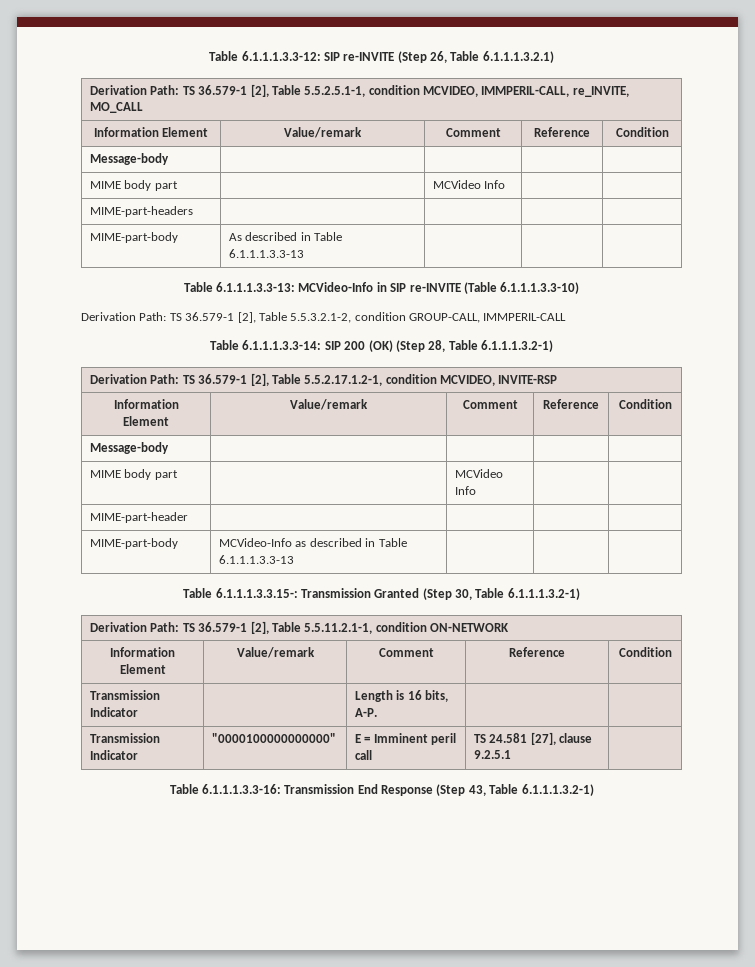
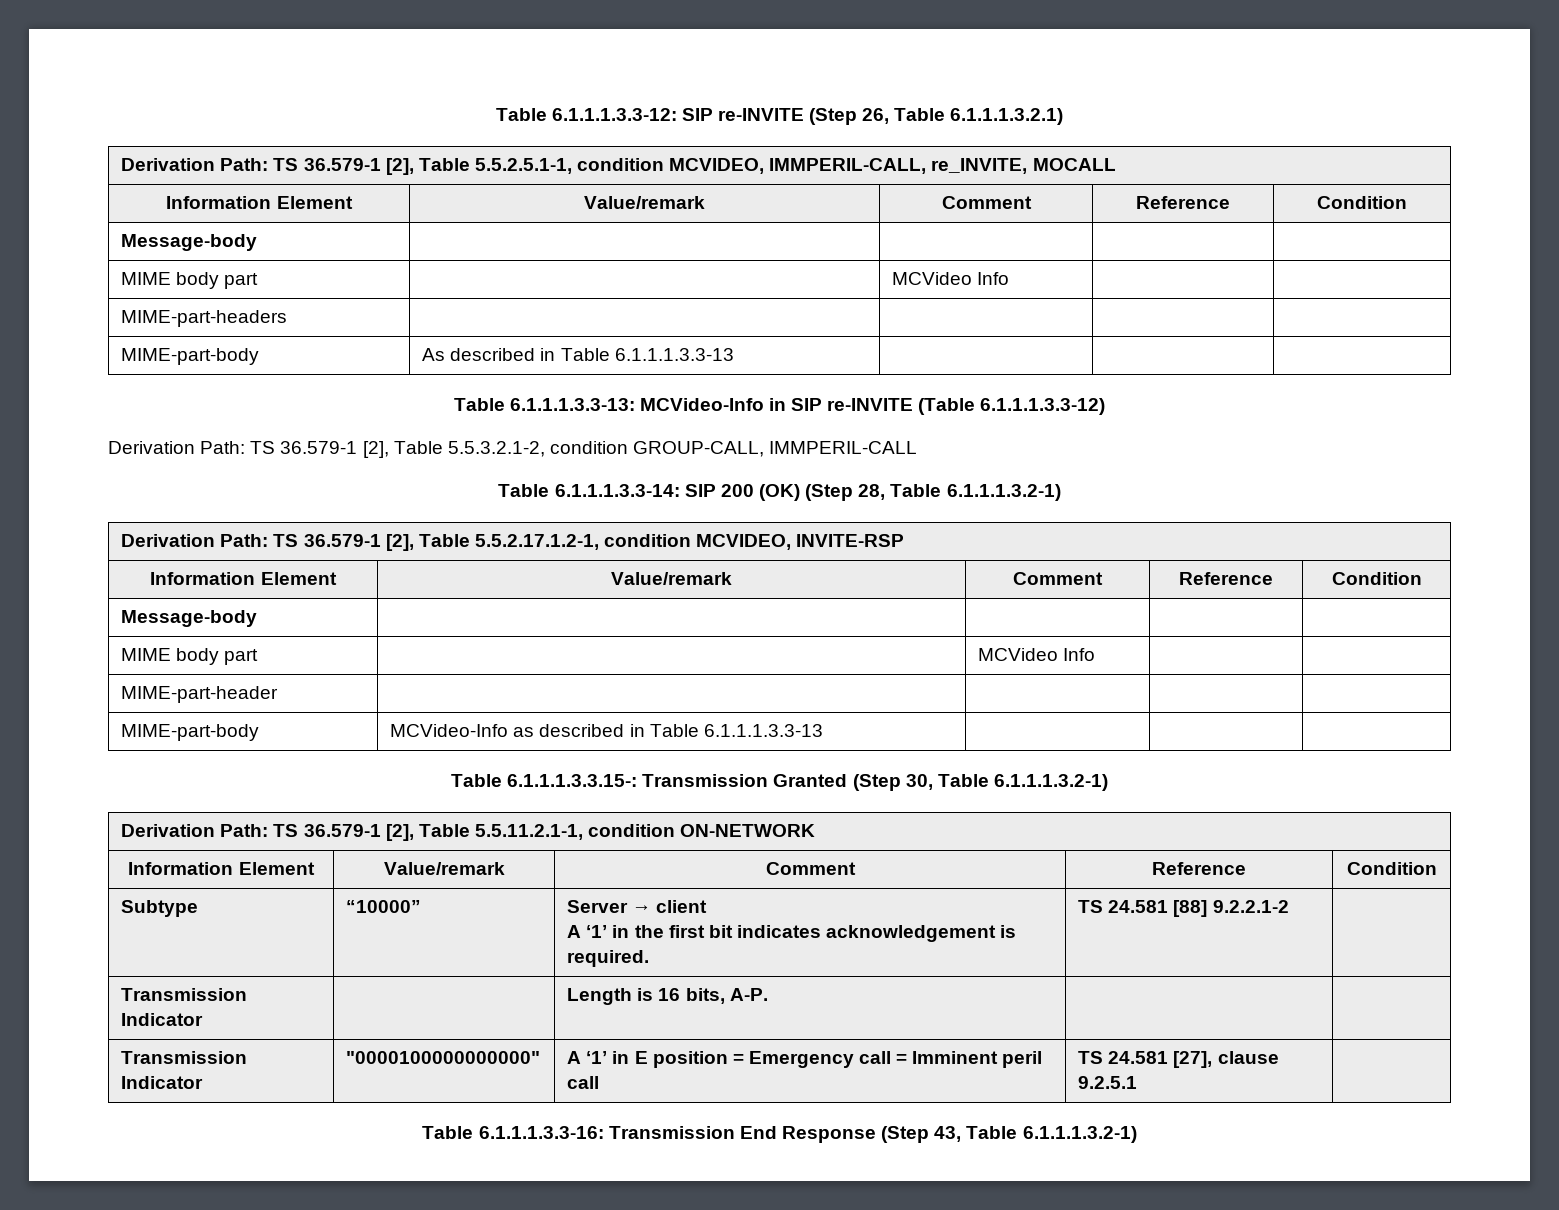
- Derivation Path: TS 36.579-1 [2], Table 5.5.2.5.1-1, condition MCVIDEO, IMMPERIL-CALL, re_INVITE, MO_CALL
+ Derivation Path: TS 36.579-1 [2], Table 5.5.2.5.1-1, condition MCVIDEO, IMMPERIL-CALL, re_INVITE, MOCALL
- Table 6.1.1.1.3.3-13: MCVideo-Info in SIP re-INVITE (Table 6.1.1.1.3.3-10)
+ Table 6.1.1.1.3.3-13: MCVideo-Info in SIP re-INVITE (Table 6.1.1.1.3.3-12)
+ Subtype | “10000” | Server → client
+ A ‘1’ in the first bit indicates acknowledgement is required. | TS 24.581 [88] 9.2.2.1-2 |
- Transmission Indicator | "0000100000000000" | E = Imminent peril call | TS 24.581 [27], clause 9.2.5.1 |
+ Transmission Indicator | "0000100000000000" | A ‘1’ in E position = Emergency call = Imminent peril call | TS 24.581 [27], clause 9.2.5.1 |

